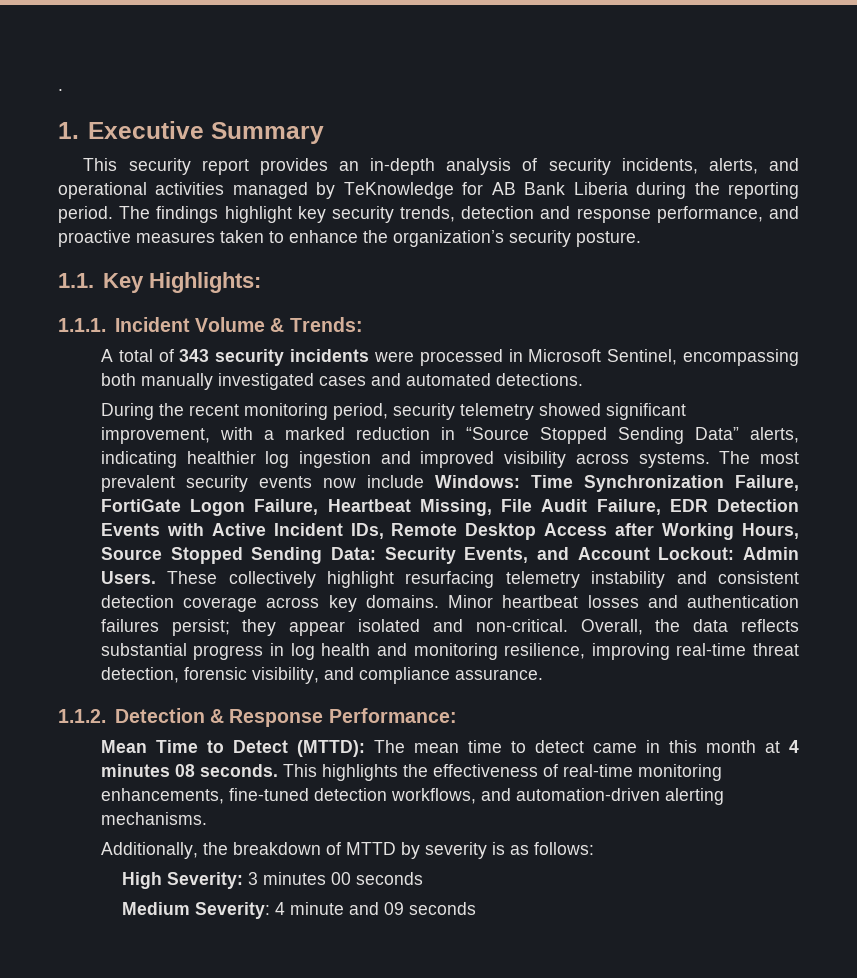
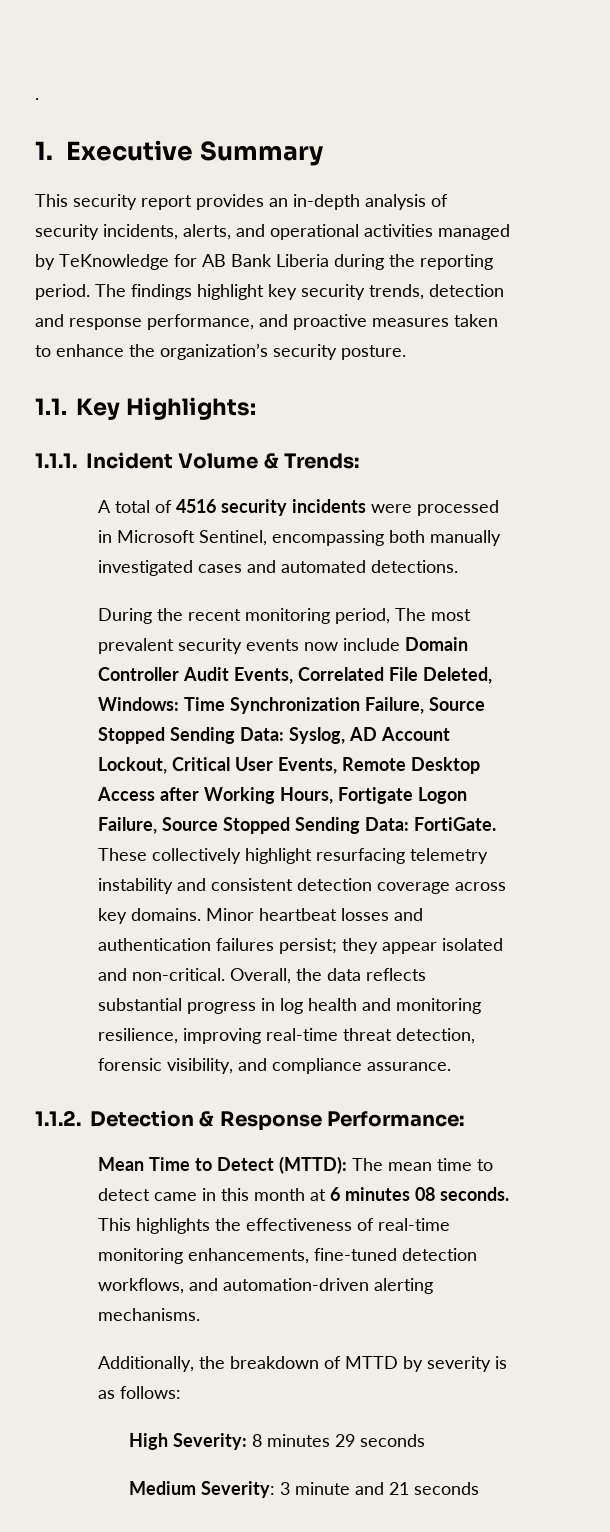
- A total of 343 security incidents were processed in Microsoft Sentinel, encompassing both manually investigated cases and automated detections.
+ A total of 4516 security incidents were processed in Microsoft Sentinel, encompassing both manually investigated cases and automated detections.
- During the recent monitoring period, security telemetry showed significant improvement, with a marked reduction in “Source Stopped Sending Data” alerts, indicating healthier log ingestion and improved visibility across systems. The most prevalent security events now include Windows: Time Synchronization Failure, FortiGate Logon Failure, Heartbeat Missing, File Audit Failure, EDR Detection Events with Active Incident IDs, Remote Desktop Access after Working Hours, Source Stopped Sending Data: Security Events, and Account Lockout: Admin Users.
+ During the recent monitoring period, The most prevalent security events now include Domain Controller Audit Events, Correlated File Deleted, Windows: Time Synchronization Failure, Source Stopped Sending Data: Syslog, AD Account Lockout, Critical User Events, Remote Desktop Access after Working Hours, Fortigate Logon Failure, Source Stopped Sending Data: FortiGate.
- Mean Time to Detect (MTTD): The mean time to detect came in this month at 4 minutes 08 seconds.
+ Mean Time to Detect (MTTD): The mean time to detect came in this month at 6 minutes 08 seconds.
- High Severity: 3 minutes 00 seconds
+ High Severity: 8 minutes 29 seconds
- Medium Severity: 4 minute and 09 seconds
+ Medium Severity: 3 minute and 21 seconds

